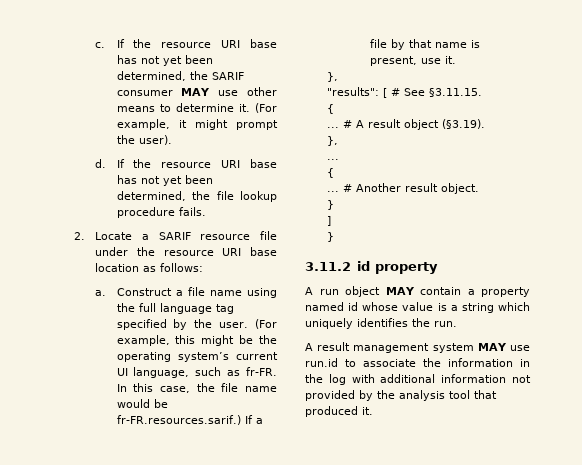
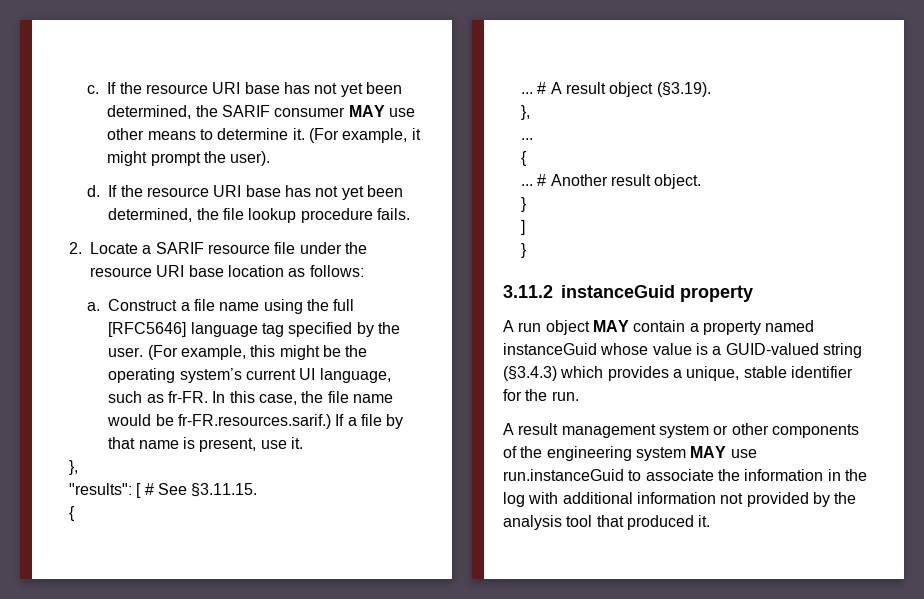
- Construct a file name using the full language tag specified by the user.
+ Construct a file name using the full [RFC5646] language tag specified by the user.
- 3.11.2 id property
+ 3.11.2 instanceGuid property
- A run object MAY contain a property named id whose value is a string which uniquely identifies the run.
+ A run object MAY contain a property named instanceGuid whose value is a GUID-valued string (§3.4.3) which provides a unique, stable identifier for the run.
- A result management system MAY use run.id to associate the information in the log with additional information not provided by the analysis tool that produced it.
+ A result management system or other components of the engineering system MAY use run.instanceGuid to associate the information in the log with additional information not provided by the analysis tool that produced it.

